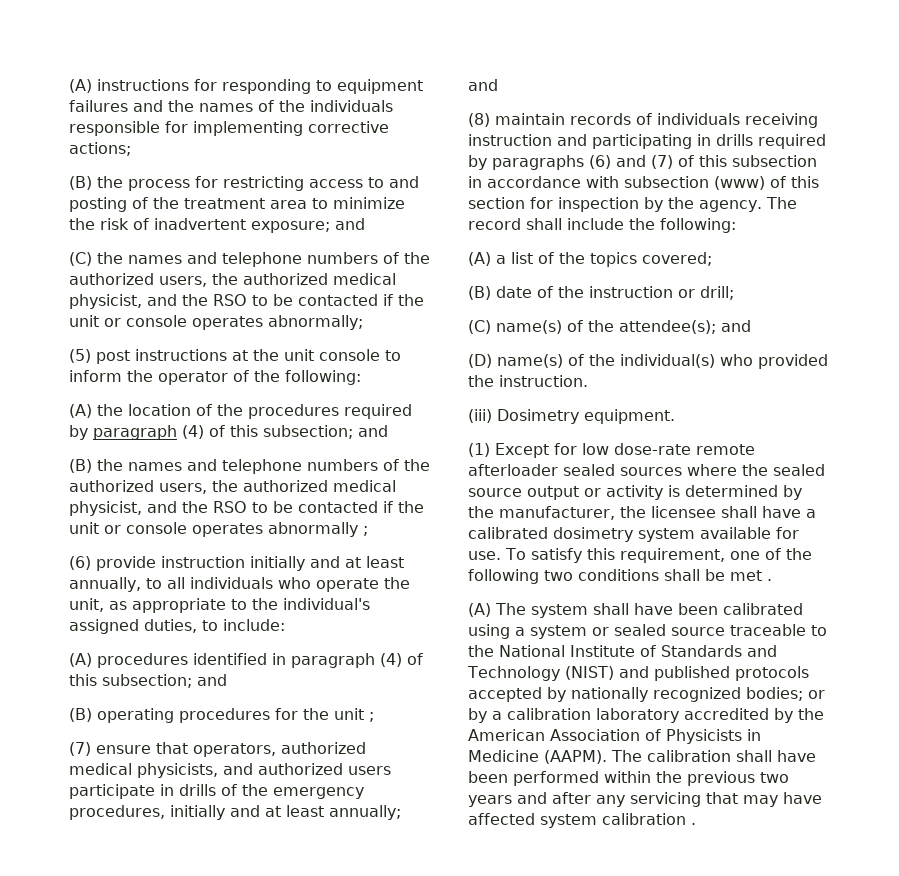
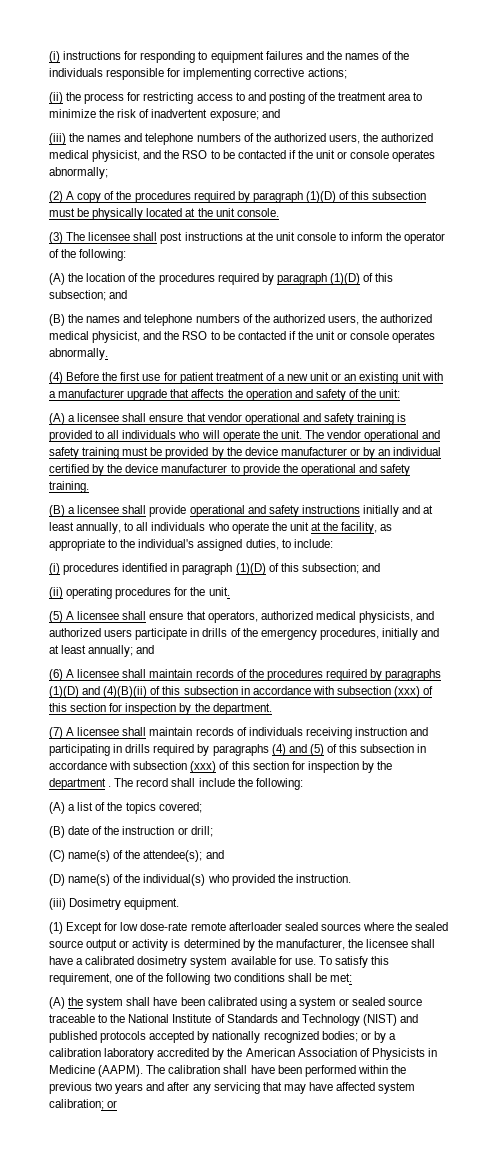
- (A) instructions for responding to equipment failures and the names of the individuals responsible for implementing corrective actions;
+ (i) instructions for responding to equipment failures and the names of the individuals responsible for implementing corrective actions;
- (B) the process for restricting access to and posting of the treatment area to minimize the risk of inadvertent exposure; and
+ (ii) the process for restricting access to and posting of the treatment area to minimize the risk of inadvertent exposure; and
- (C) the names and telephone numbers of the authorized users, the authorized medical physicist, and the RSO to be contacted if the unit or console operates abnormally;
+ (iii) the names and telephone numbers of the authorized users, the authorized medical physicist, and the RSO to be contacted if the unit or console operates abnormally;
- (5) post instructions at the unit console to inform the operator of the following:
+ (2) A copy of the procedures required by paragraph (1)(D) of this subsection must be physically located at the unit console.
+ (3) The licensee shall post instructions at the unit console to inform the operator of the following:
- (A) the location of the procedures required by paragraph (4) of this subsection; and
+ (A) the location of the procedures required by paragraph (1)(D) of this subsection; and
- (B) the names and telephone numbers of the authorized users, the authorized medical physicist, and the RSO to be contacted if the unit or console operates abnormally ;
- (6) provide instruction initially and at least annually, to all individuals who operate the unit, as appropriate to the individual's assigned duties, to include:
+ (B) the names and telephone numbers of the authorized users, the authorized medical physicist, and the RSO to be contacted if the unit or console operates abnormally.
+ (4) Before the first use for patient treatment of a new unit or an existing unit with a manufacturer upgrade that affects the operation and safety of the unit:
+ (A) a licensee shall ensure that vendor operational and safety training is provided to all individuals who will operate the unit. The vendor operational and safety training must be provided by the device manufacturer or by an individual certified by the device manufacturer to provide the operational and safety training.
+ (B) a licensee shall provide operational and safety instructions initially and at least annually, to all individuals who operate the unit at the facility, as appropriate to the individual's assigned duties, to include:
- (A) procedures identified in paragraph (4) of this subsection; and
- (B) operating procedures for the unit ;
- (7) ensure that operators, authorized medical physicists, and authorized users participate in drills of the emergency procedures, initially and at least annually; and
+ (i) procedures identified in paragraph (1)(D) of this subsection; and
+ (ii) operating procedures for the unit.
+ (5) A licensee shall ensure that operators, authorized medical physicists, and authorized users participate in drills of the emergency procedures, initially and at least annually; and
- (8) maintain records of individuals receiving instruction and participating in drills required by paragraphs (6) and (7) of this subsection in accordance with subsection (www) of this section for inspection by the agency.
+ (6) A licensee shall maintain records of the procedures required by paragraphs (1)(D) and (4)(B)(ii) of this subsection in accordance with subsection (xxx) of this section for inspection by the department.
+ (7) A licensee shall maintain records of individuals receiving instruction and participating in drills required by paragraphs (4) and (5) of this subsection in accordance with subsection (xxx) of this section for inspection by the department .
- To satisfy this requirement, one of the following two conditions shall be met .
- (A) The system shall have been calibrated using a system or sealed source traceable to the National Institute of Standards and Technology (NIST) and published protocols accepted by nationally recognized bodies; or by a calibration laboratory accredited by the American Association of Physicists in Medicine (AAPM).
+ To satisfy this requirement, one of the following two conditions shall be met:
+ (A) the system shall have been calibrated using a system or sealed source traceable to the National Institute of Standards and Technology (NIST) and published protocols accepted by nationally recognized bodies; or by a calibration laboratory accredited by the American Association of Physicists in Medicine (AAPM).
- The calibration shall have been performed within the previous two years and after any servicing that may have affected system calibration .
+ The calibration shall have been performed within the previous two years and after any servicing that may have affected system calibration; or

